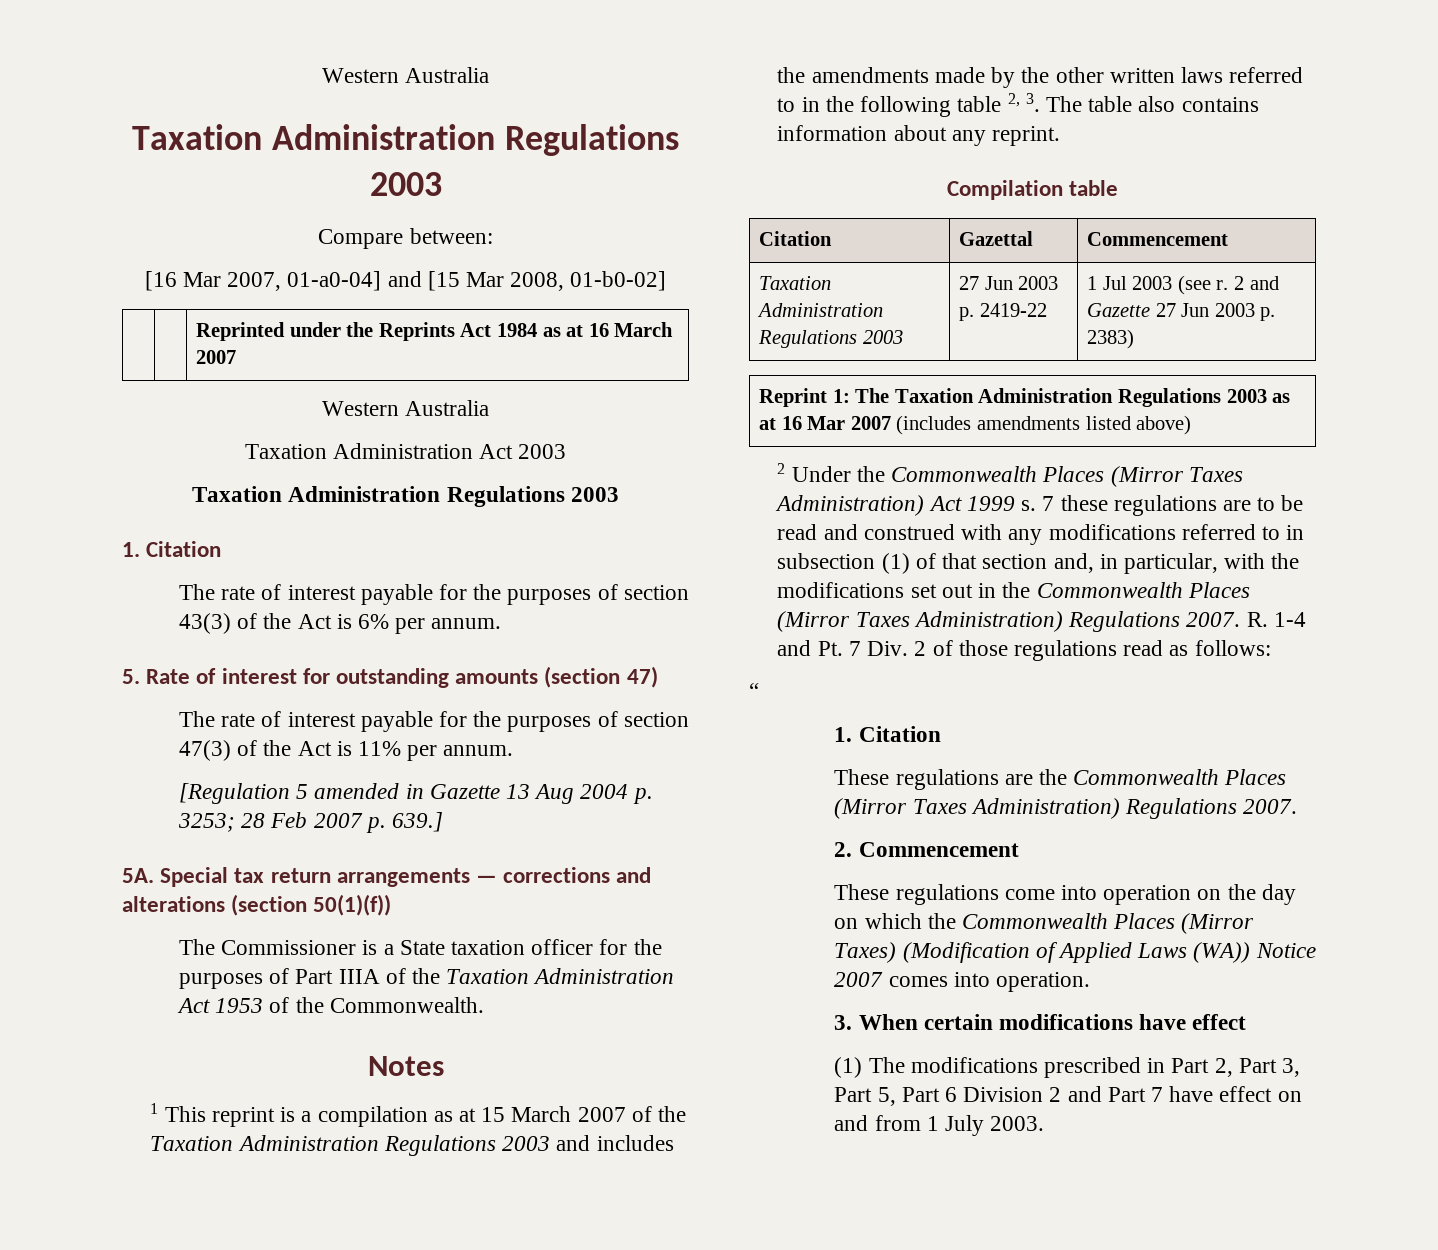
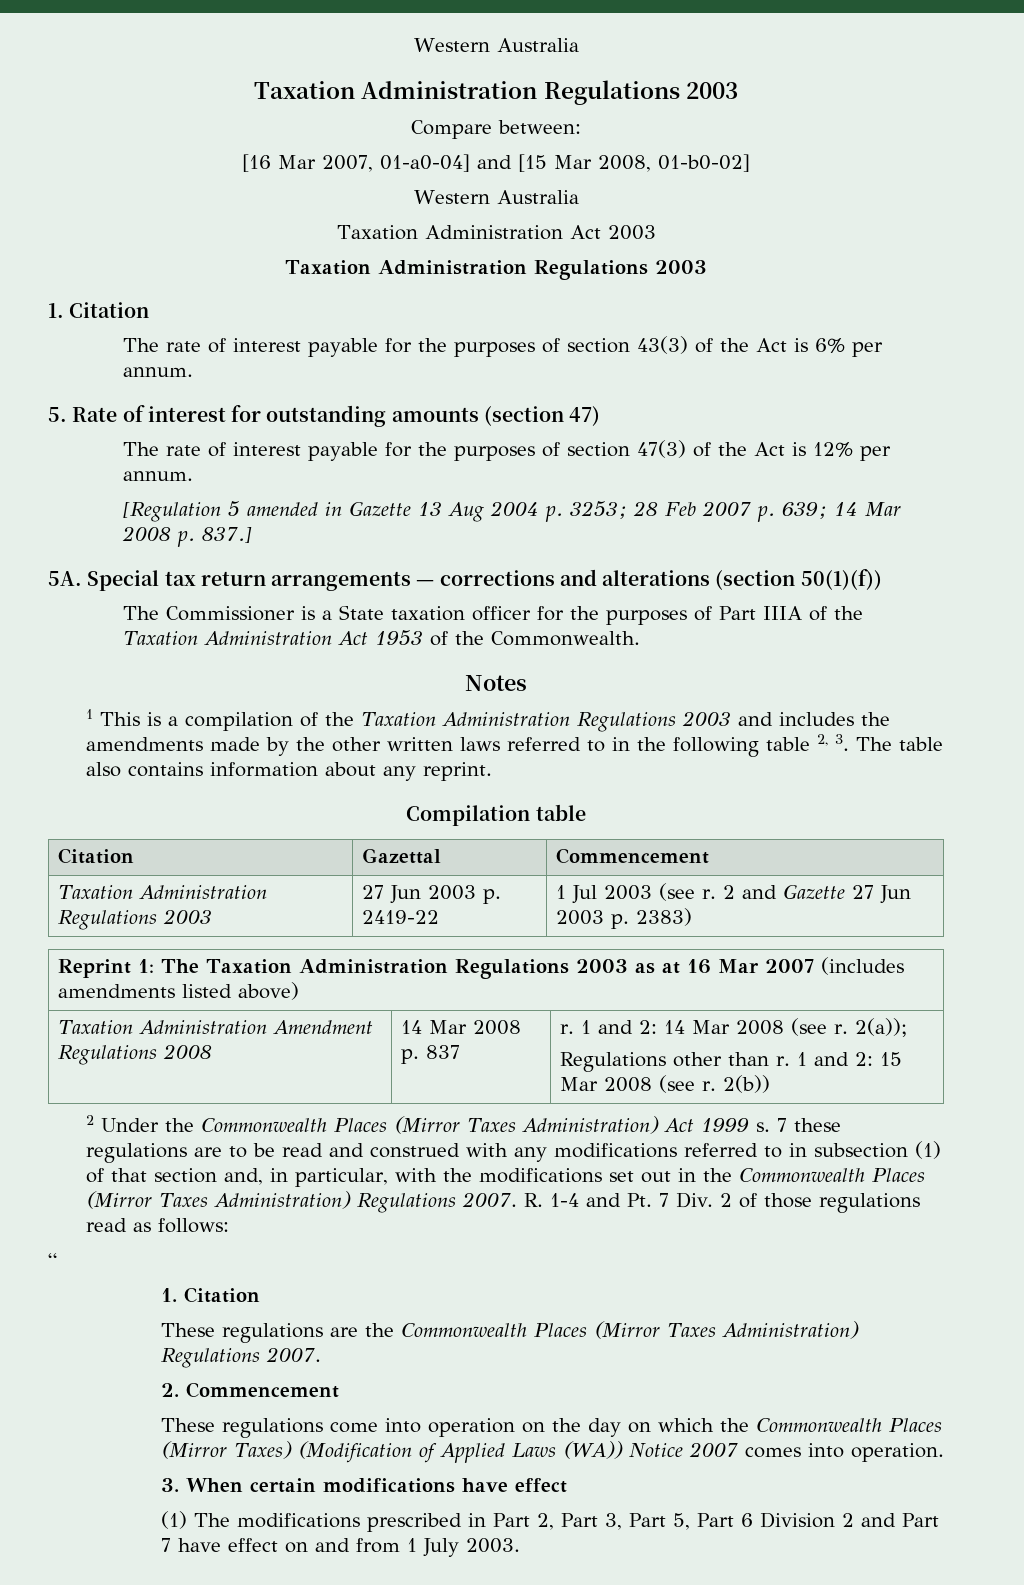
- | | Reprinted under the Reprints Act 1984 as at 16 March 2007
- The rate of interest payable for the purposes of section 47(3) of the Act is 11% per annum.
+ The rate of interest payable for the purposes of section 47(3) of the Act is 12% per annum.
- [Regulation 5 amended in Gazette 13 Aug 2004 p. 3253; 28 Feb 2007 p. 639.]
+ [Regulation 5 amended in Gazette 13 Aug 2004 p. 3253; 28 Feb 2007 p. 639; 14 Mar 2008 p. 837.]
- 1 This reprint is a compilation as at 15 March 2007 of the Taxation Administration Regulations 2003 and includes the amendments made by the other written laws referred to in the following table 2, 3. The table also contains information about any reprint.
+ 1 This is a compilation of the Taxation Administration Regulations 2003 and includes the amendments made by the other written laws referred to in the following table 2, 3. The table also contains information about any reprint.
+ Taxation Administration Amendment Regulations 2008 | 14 Mar 2008 p. 837 | r. 1 and 2: 14 Mar 2008 (see r. 2(a));
+ Regulations other than r. 1 and 2: 15 Mar 2008 (see r. 2(b))

